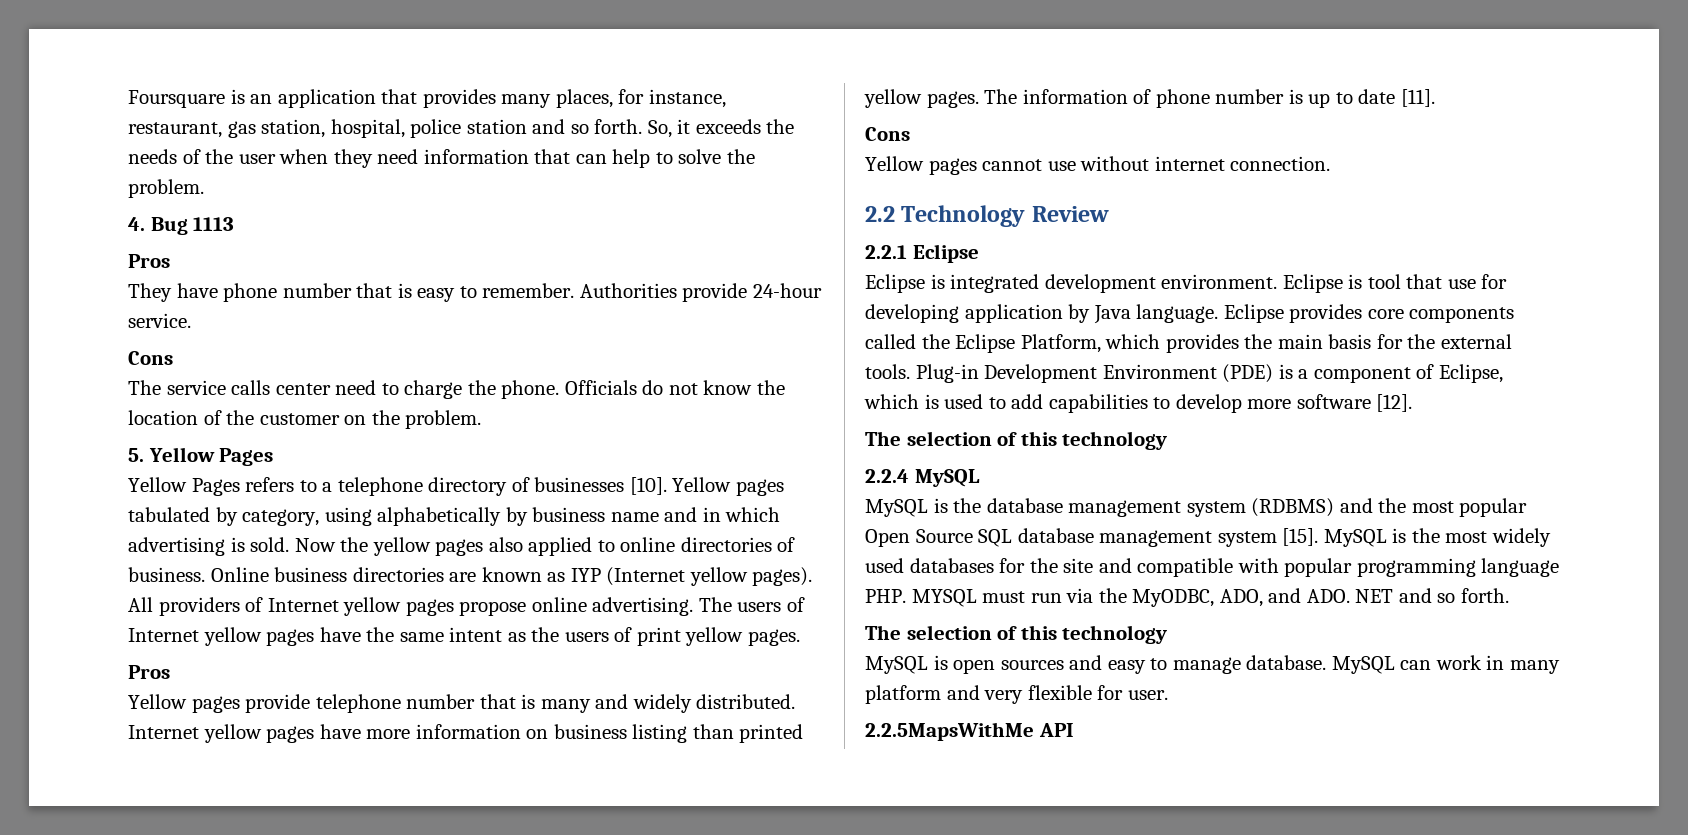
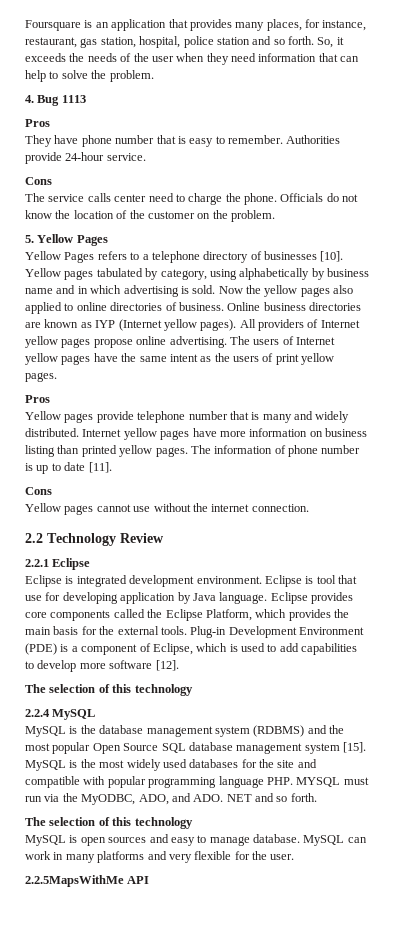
- Yellow pages cannot use without internet connection.
+ Yellow pages cannot use without the internet connection.
- MySQL can work in many platform and very flexible for user.
+ MySQL can work in many platforms and very flexible for the user.

